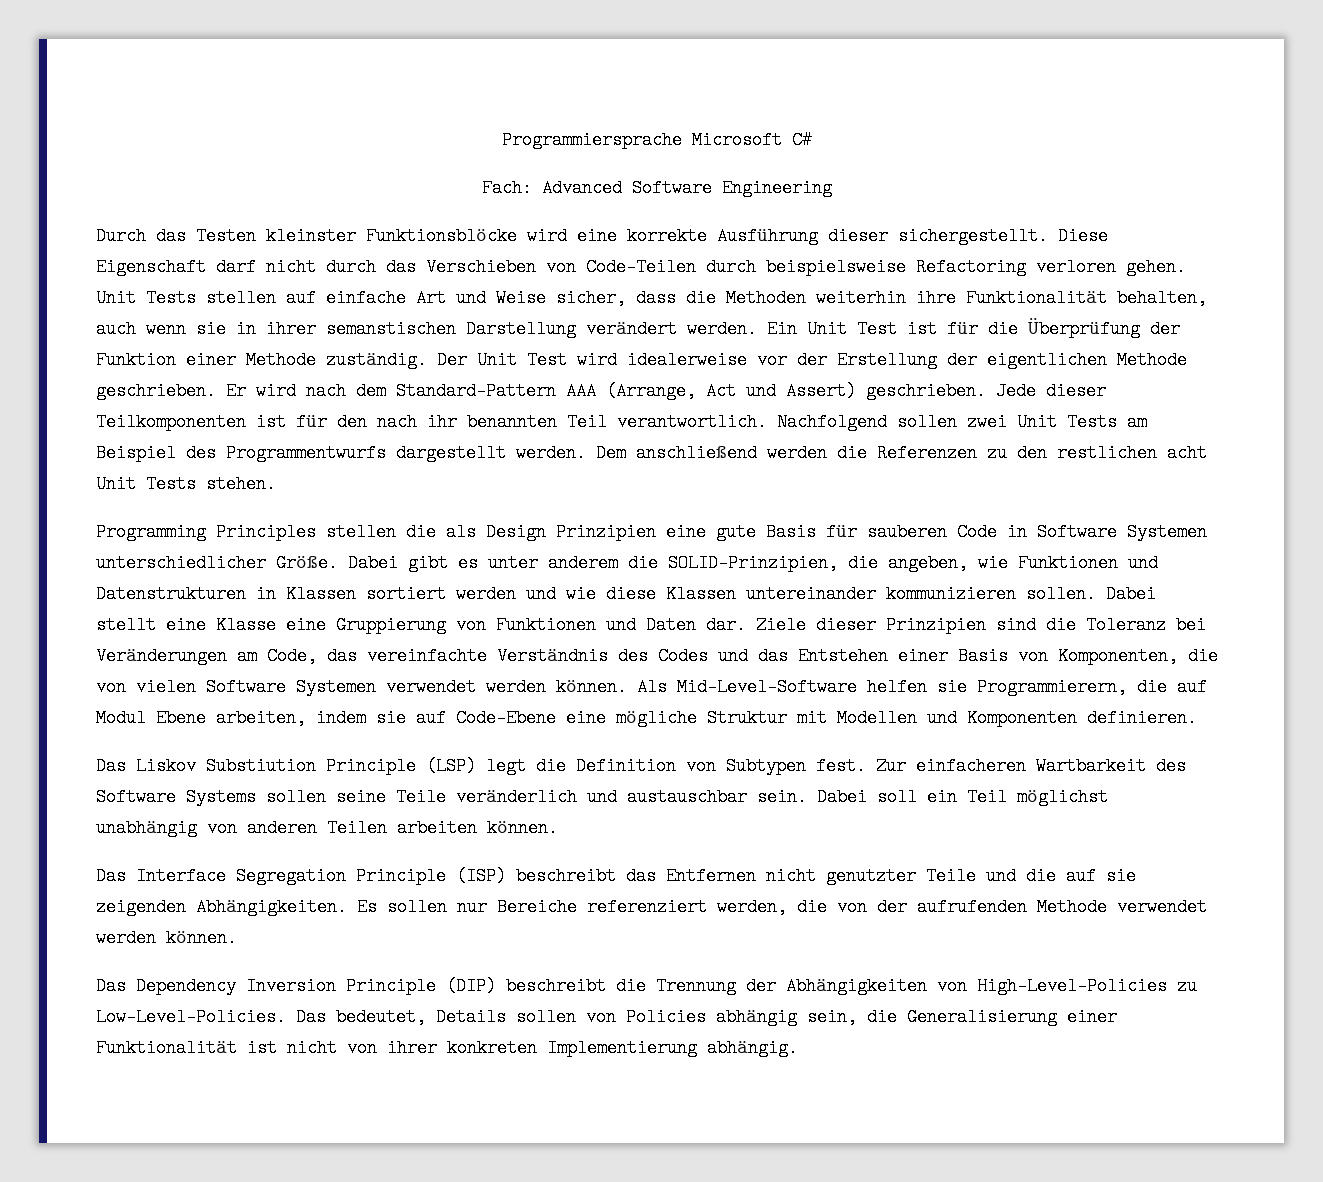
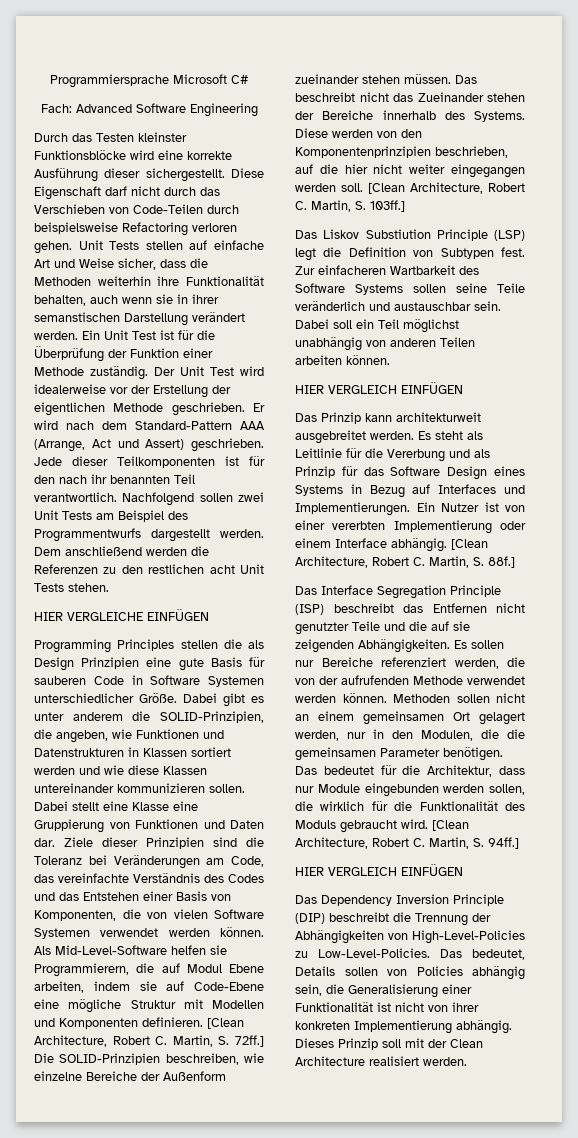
+ HIER VERGLEICHE EINFÜGEN
+ [Clean Architecture, Robert C. Martin, S. 72ff.] Die SOLID-Prinzipien beschreiben, wie einzelne Bereiche der Außenform zueinander stehen müssen. Das beschreibt nicht das Zueinander stehen der Bereiche innerhalb des Systems. Diese werden von den Komponentenprinzipien beschrieben, auf die hier nicht weiter eingegangen werden soll. [Clean Architecture, Robert C. Martin, S. 103ff.]
  Dabei soll ein Teil möglichst unabhängig von anderen Teilen arbeiten können.
+ HIER VERGLEICH EINFÜGEN
+ Das Prinzip kann architekturweit ausgebreitet werden. Es steht als Leitlinie für die Vererbung und als Prinzip für das Software Design eines Systems in Bezug auf Interfaces und Implementierungen. Ein Nutzer ist von einer vererbten Implementierung oder einem Interface abhängig. [Clean Architecture, Robert C. Martin, S. 88f.]
+ Methoden sollen nicht an einem gemeinsamen Ort gelagert werden, nur in den Modulen, die die gemeinsamen Parameter benötigen. Das bedeutet für die Architektur, dass nur Module eingebunden werden sollen, die wirklich für die Funktionalität des Moduls gebraucht wird. [Clean Architecture, Robert C. Martin, S. 94ff.]
+ HIER VERGLEICH EINFÜGEN
+ Dieses Prinzip soll mit der Clean Architecture realisiert werden.

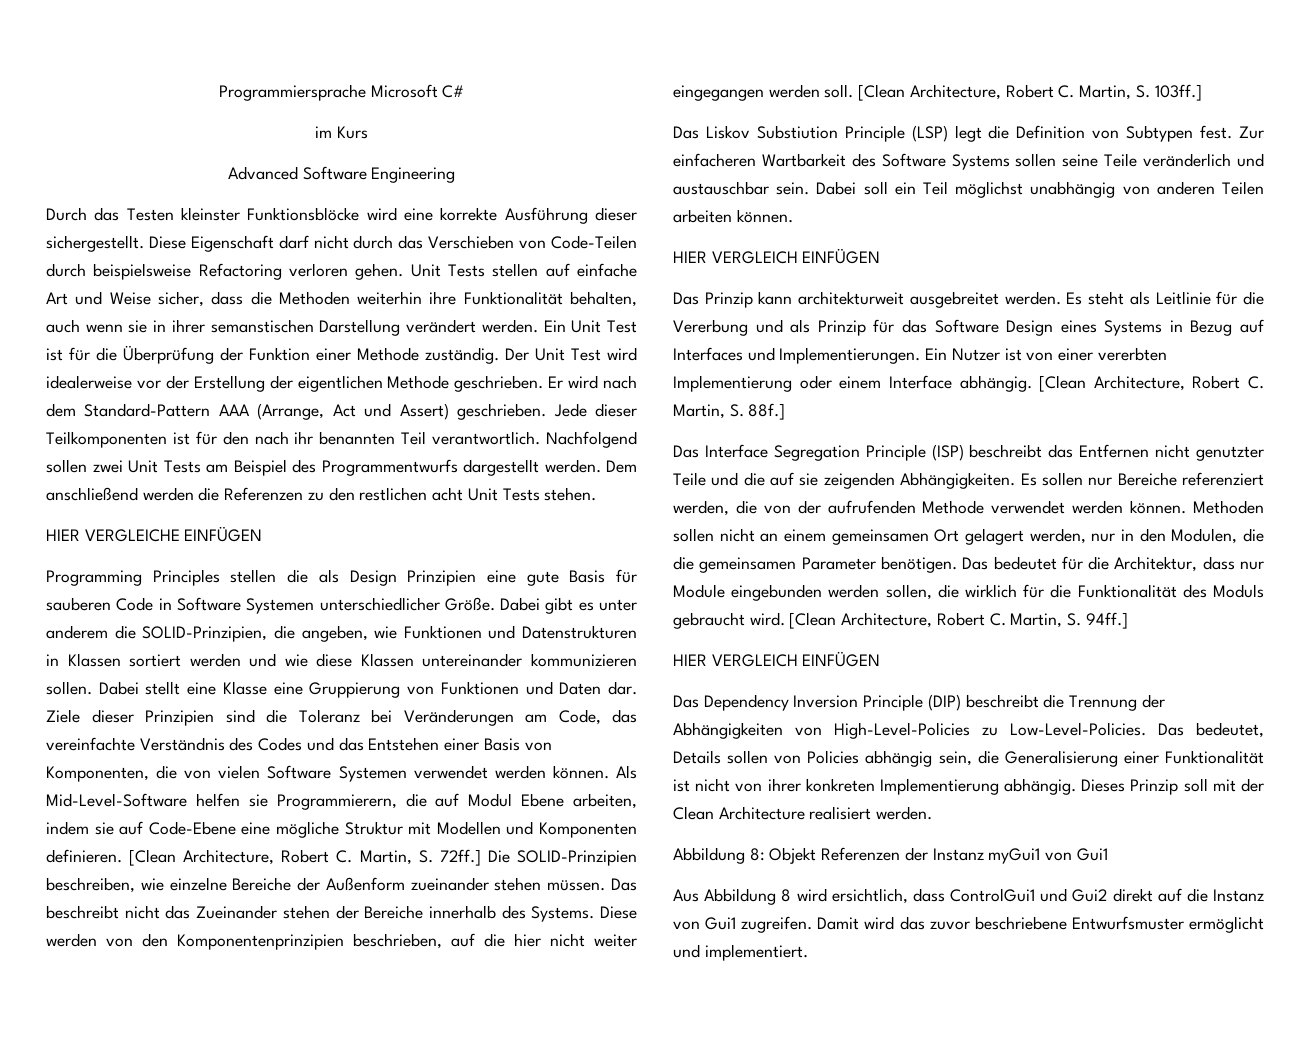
- Fach: Advanced Software Engineering
+ im Kurs
+ Advanced Software Engineering
+ Abbildung 8: Objekt Referenzen der Instanz myGui1 von Gui1
+ Aus Abbildung 8 wird ersichtlich, dass ControlGui1 und Gui2 direkt auf die Instanz von Gui1 zugreifen. Damit wird das zuvor beschriebene Entwurfsmuster ermöglicht und implementiert.

